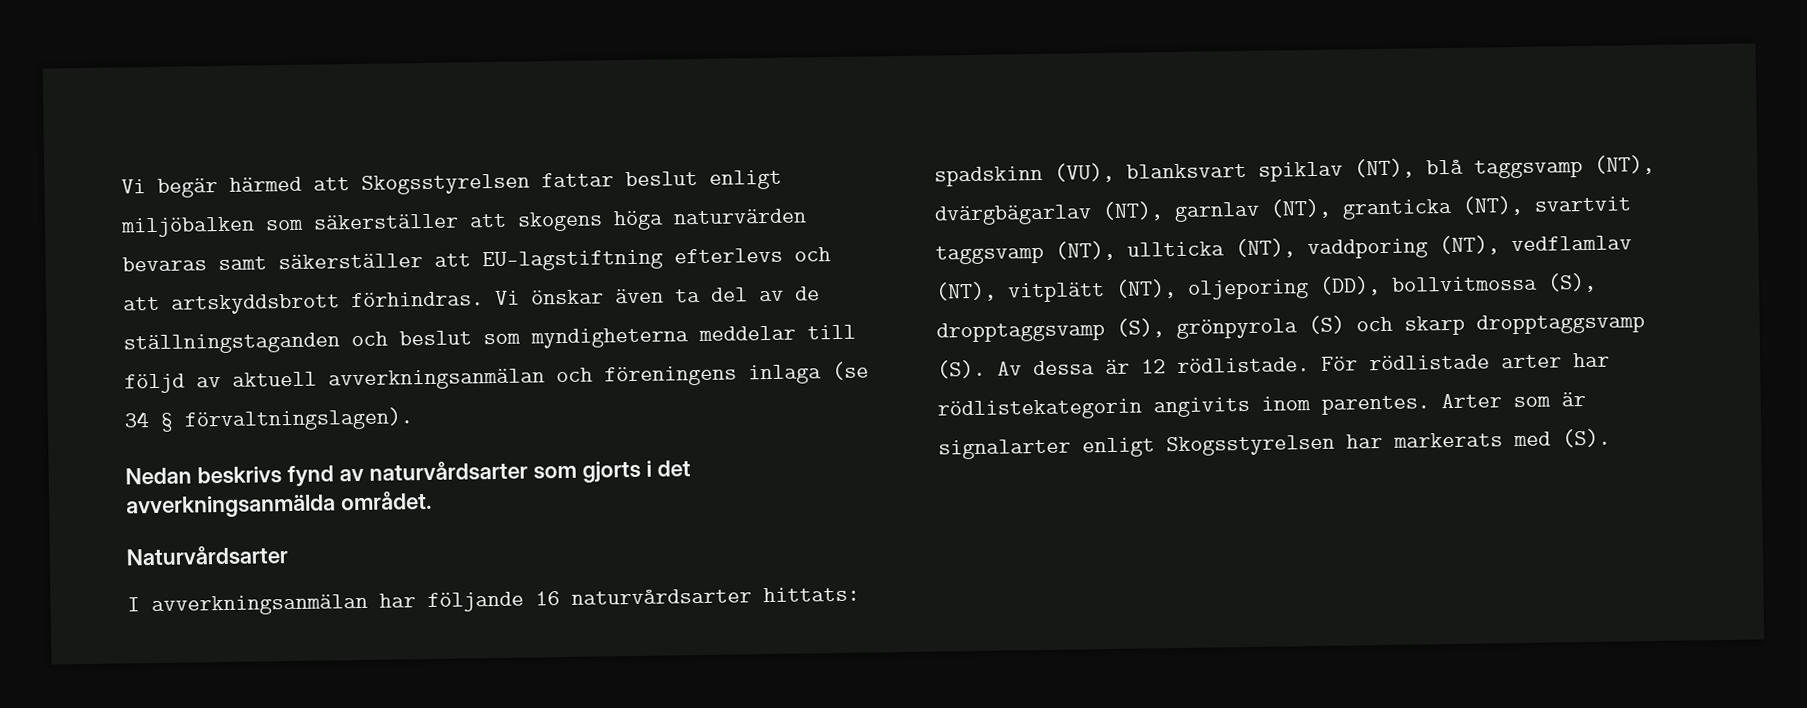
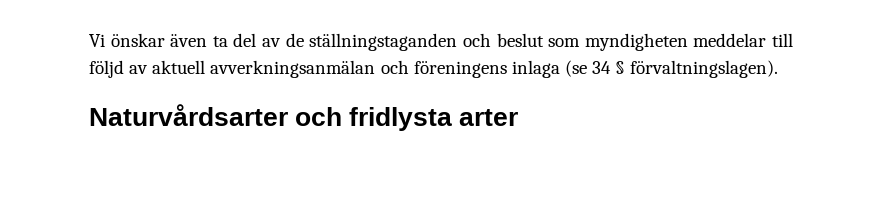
- Vi begär härmed att Skogsstyrelsen fattar beslut enligt miljöbalken som säkerställer att skogens höga naturvärden bevaras samt säkerställer att EU-lagstiftning efterlevs och att artskyddsbrott förhindras. Vi önskar även ta del av de ställningstaganden och beslut som myndigheterna meddelar till följd av aktuell avverkningsanmälan och föreningens inlaga (se 34 § förvaltningslagen).
+ Vi önskar även ta del av de ställningstaganden och beslut som myndigheten meddelar till följd av aktuell avverkningsanmälan och föreningens inlaga (se 34 § förvaltningslagen).
- Nedan beskrivs fynd av naturvårdsarter som gjorts i det avverkningsanmälda området.
- Naturvårdsarter
- I avverkningsanmälan har följande 16 naturvårdsarter hittats: spadskinn (VU), blanksvart spiklav (NT), blå taggsvamp (NT), dvärgbägarlav (NT), garnlav (NT), granticka (NT), svartvit taggsvamp (NT), ullticka (NT), vaddporing (NT), vedflamlav (NT), vitplätt (NT), oljeporing (DD), bollvitmossa (S), dropptaggsvamp (S), grönpyrola (S) och skarp dropptaggsvamp (S). Av dessa är 12 rödlistade. För rödlistade arter har rödlistekategorin angivits inom parentes. Arter som är signalarter enligt Skogsstyrelsen har markerats med (S).
+ Naturvårdsarter och fridlysta arter

